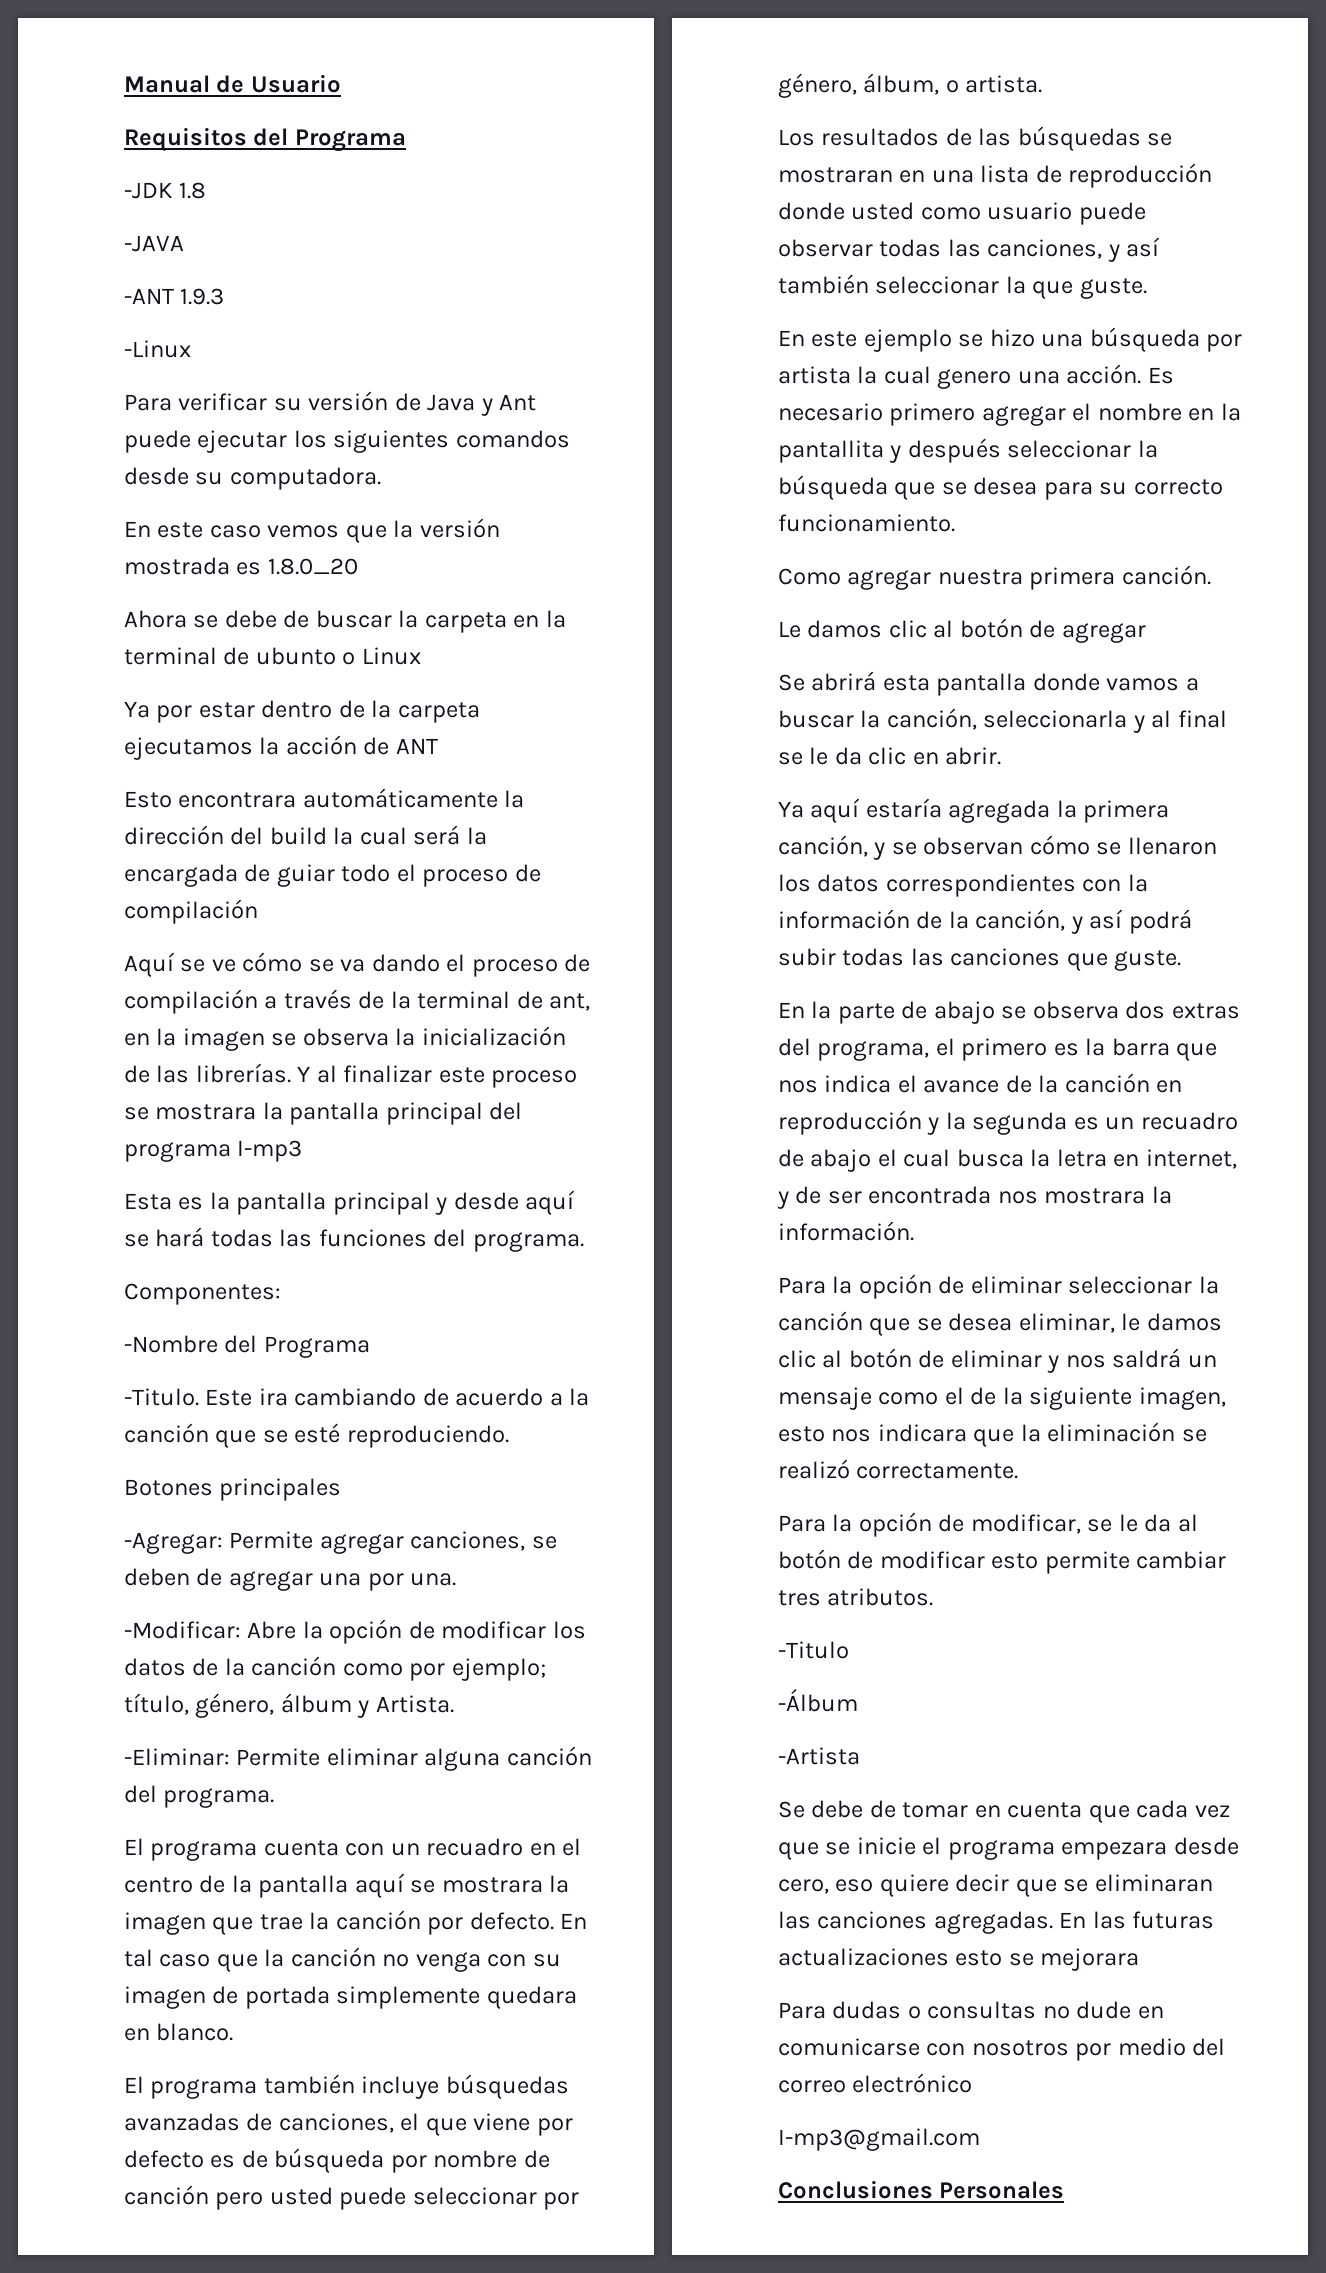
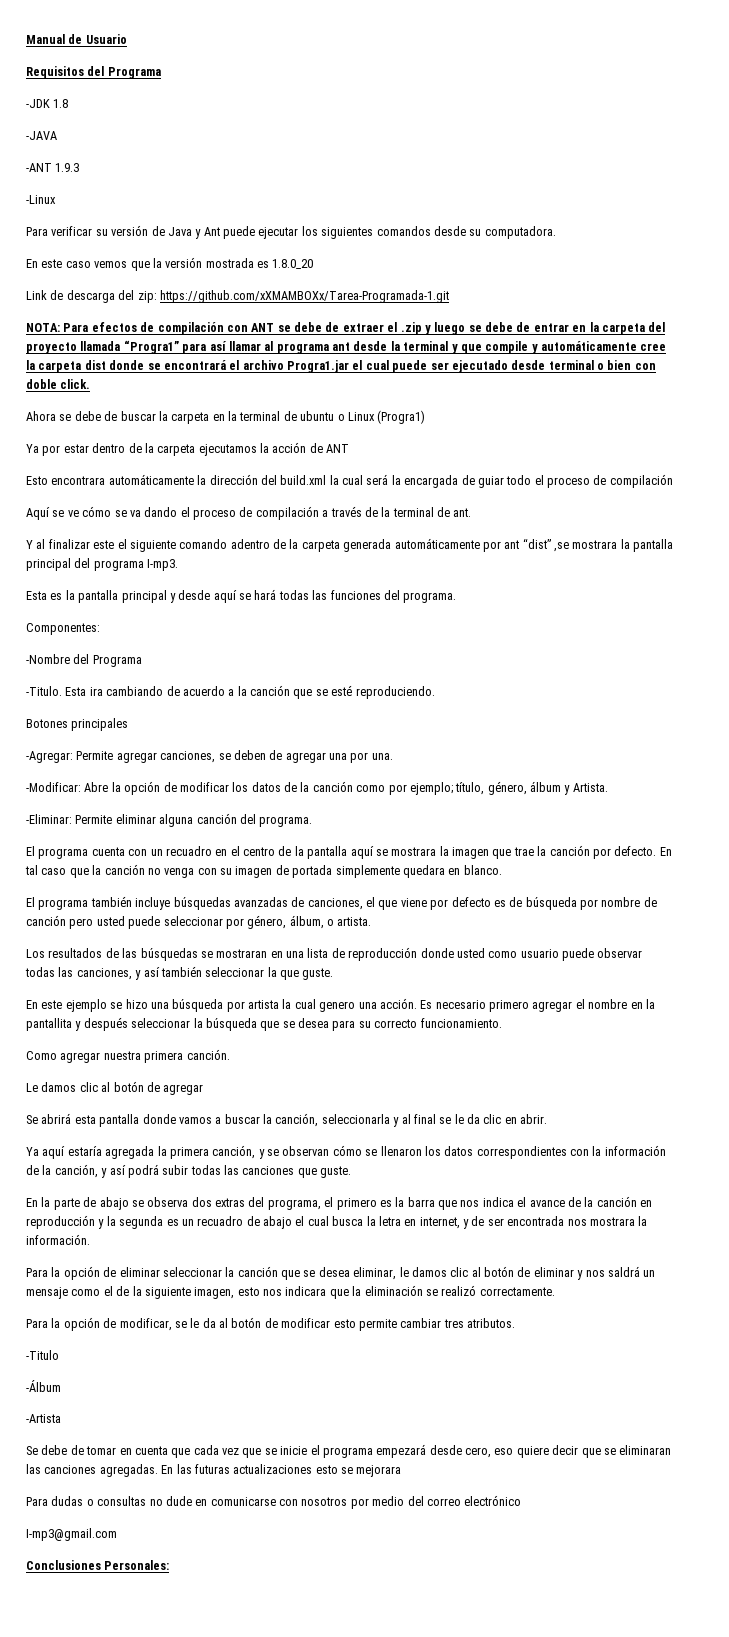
+ Link de descarga del zip: https://github.com/xXMAMBOXx/Tarea-Programada-1.git
+ NOTA: Para efectos de compilación con ANT se debe de extraer el .zip y luego se debe de entrar en la carpeta del proyecto llamada “Progra1” para así llamar al programa ant desde la terminal y que compile y automáticamente cree la carpeta dist donde se encontrará el archivo Progra1.jar el cual puede ser ejecutado desde terminal o bien con doble click.
- Ahora se debe de buscar la carpeta en la terminal de ubunto o Linux
+ Ahora se debe de buscar la carpeta en la terminal de ubuntu o Linux (Progra1)
- Esto encontrara automáticamente la dirección del build la cual será la encargada de guiar todo el proceso de compilación
+ Esto encontrara automáticamente la dirección del build.xml la cual será la encargada de guiar todo el proceso de compilación
- Aquí se ve cómo se va dando el proceso de compilación a través de la terminal de ant, en la imagen se observa la inicialización de las librerías. Y al finalizar este proceso se mostrara la pantalla principal del programa I-mp3
+ Aquí se ve cómo se va dando el proceso de compilación a través de la terminal de ant.
+ Y al finalizar este el siguiente comando adentro de la carpeta generada automáticamente por ant “dist” ,se mostrara la pantalla principal del programa I-mp3.
- Este ira cambiando de acuerdo a la canción que se esté reproduciendo.
+ Esta ira cambiando de acuerdo a la canción que se esté reproduciendo.
- Se debe de tomar en cuenta que cada vez que se inicie el programa empezara desde cero, eso quiere decir que se eliminaran las canciones agregadas.
+ Se debe de tomar en cuenta que cada vez que se inicie el programa empezará desde cero, eso quiere decir que se eliminaran las canciones agregadas.
- Conclusiones Personales
+ Conclusiones Personales:

